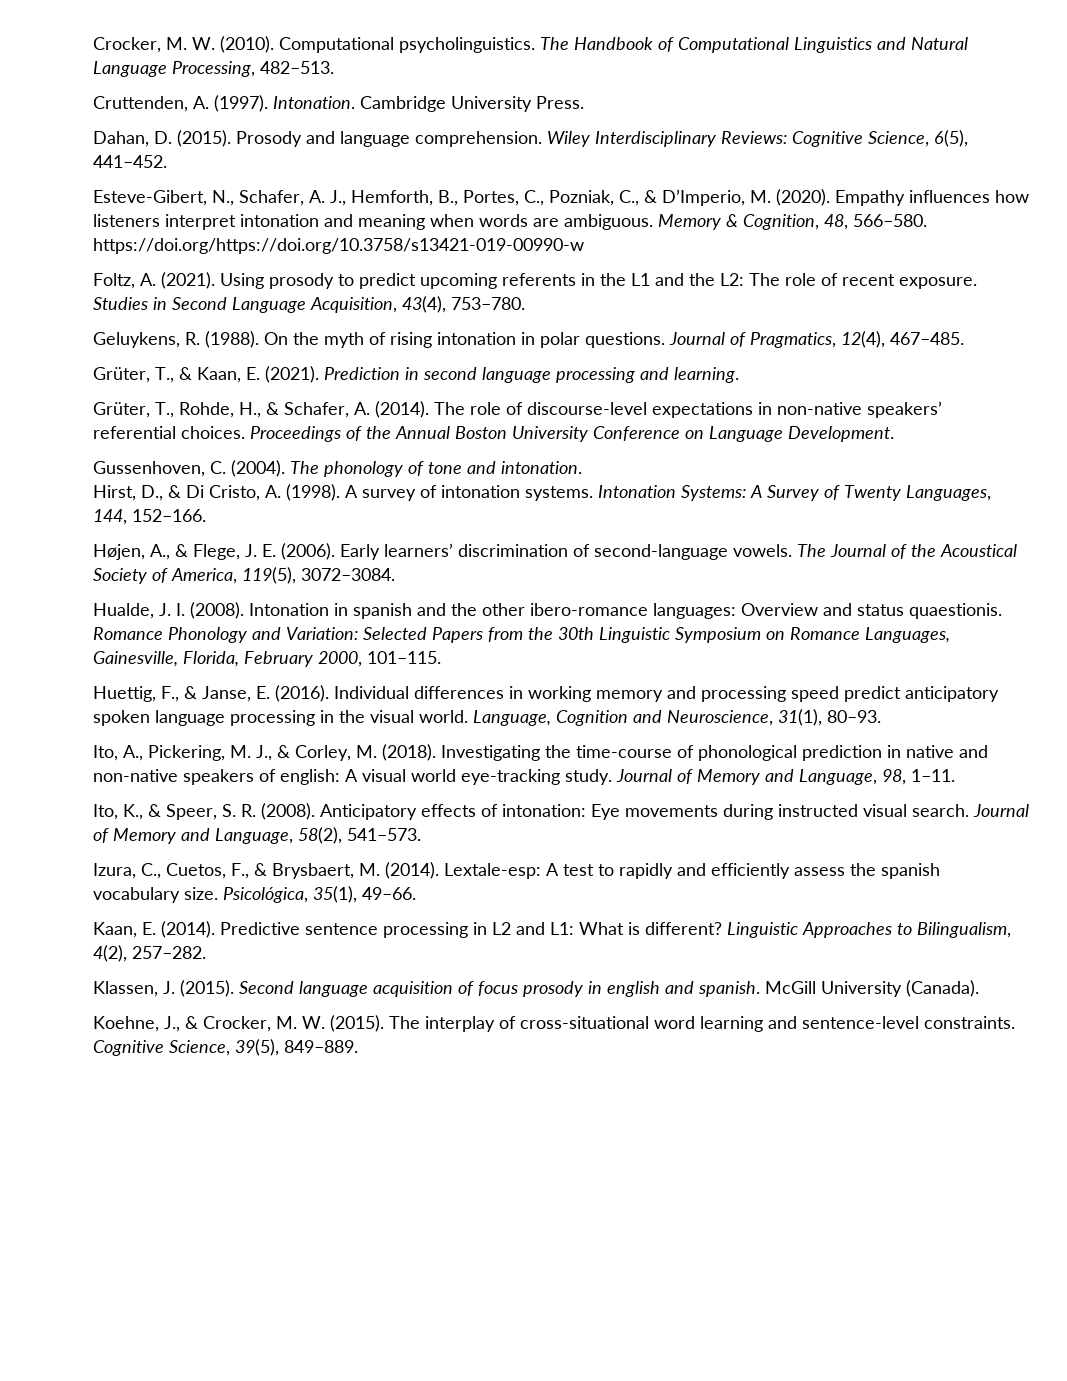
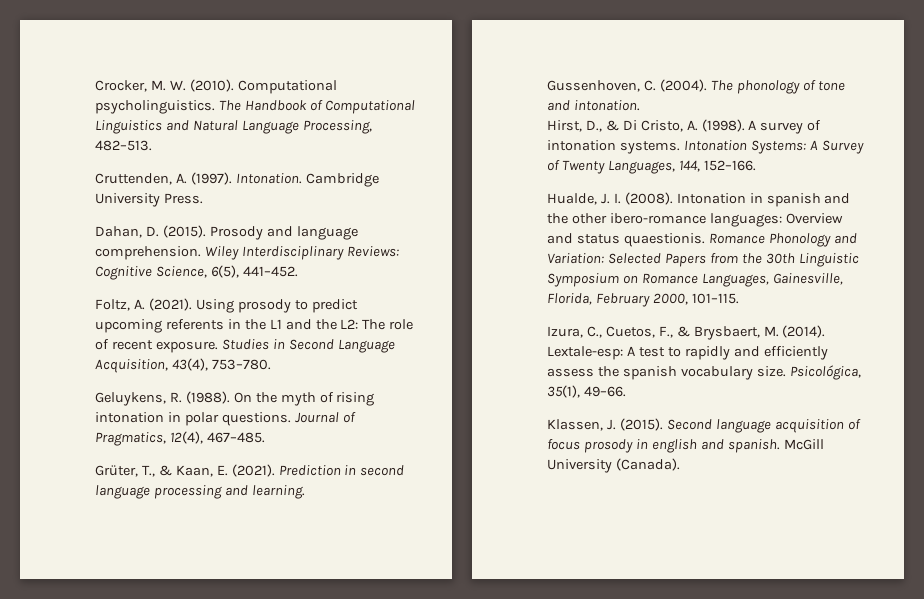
- Esteve-Gibert, N., Schafer, A. J., Hemforth, B., Portes, C., Pozniak, C., & D’Imperio, M. (2020). Empathy influences how listeners interpret intonation and meaning when words are ambiguous. Memory & Cognition, 48, 566–580. https://doi.org/https://doi.org/10.3758/s13421-019-00990-w
- Grüter, T., Rohde, H., & Schafer, A. (2014). The role of discourse-level expectations in non-native speakers’ referential choices. Proceedings of the Annual Boston University Conference on Language Development.
- Højen, A., & Flege, J. E. (2006). Early learners’ discrimination of second-language vowels. The Journal of the Acoustical Society of America, 119(5), 3072–3084.
- Huettig, F., & Janse, E. (2016). Individual differences in working memory and processing speed predict anticipatory spoken language processing in the visual world. Language, Cognition and Neuroscience, 31(1), 80–93.
- Ito, A., Pickering, M. J., & Corley, M. (2018). Investigating the time-course of phonological prediction in native and non-native speakers of english: A visual world eye-tracking study. Journal of Memory and Language, 98, 1–11.
- Ito, K., & Speer, S. R. (2008). Anticipatory effects of intonation: Eye movements during instructed visual search. Journal of Memory and Language, 58(2), 541–573.
- Kaan, E. (2014). Predictive sentence processing in L2 and L1: What is different? Linguistic Approaches to Bilingualism, 4(2), 257–282.
- Koehne, J., & Crocker, M. W. (2015). The interplay of cross-situational word learning and sentence-level constraints. Cognitive Science, 39(5), 849–889.

